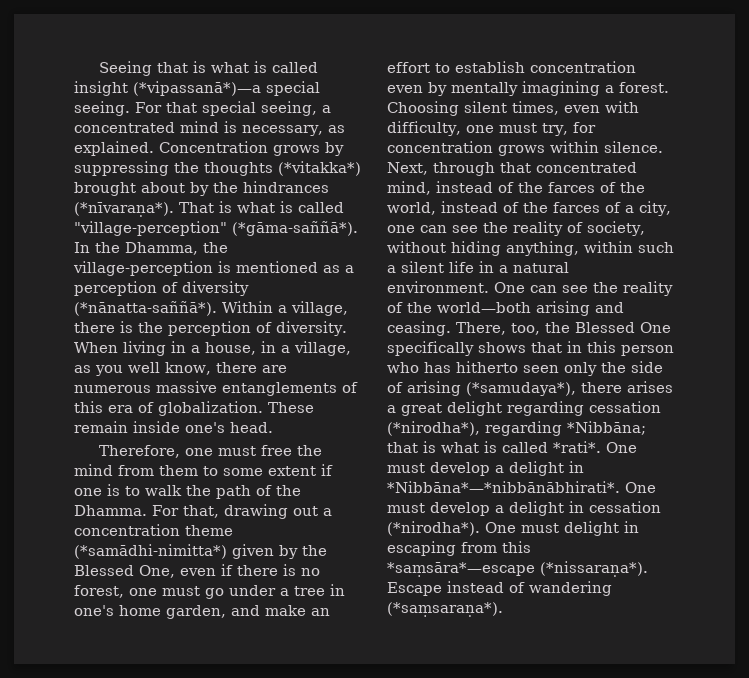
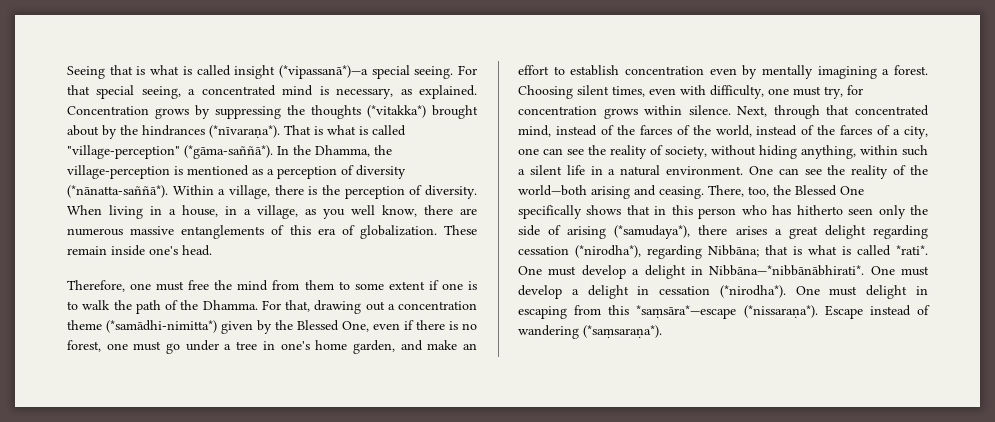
- There, too, the Blessed One specifically shows that in this person who has hitherto seen only the side of arising (*samudaya*), there arises a great delight regarding cessation (*nirodha*), regarding *Nibbāna; that is what is called *rati*.
+ There, too, the Blessed One specifically shows that in this person who has hitherto seen only the side of arising (*samudaya*), there arises a great delight regarding cessation (*nirodha*), regarding Nibbāna; that is what is called *rati*.
- One must develop a delight in *Nibbāna*—*nibbānābhirati*.
+ One must develop a delight in Nibbāna—*nibbānābhirati*.

